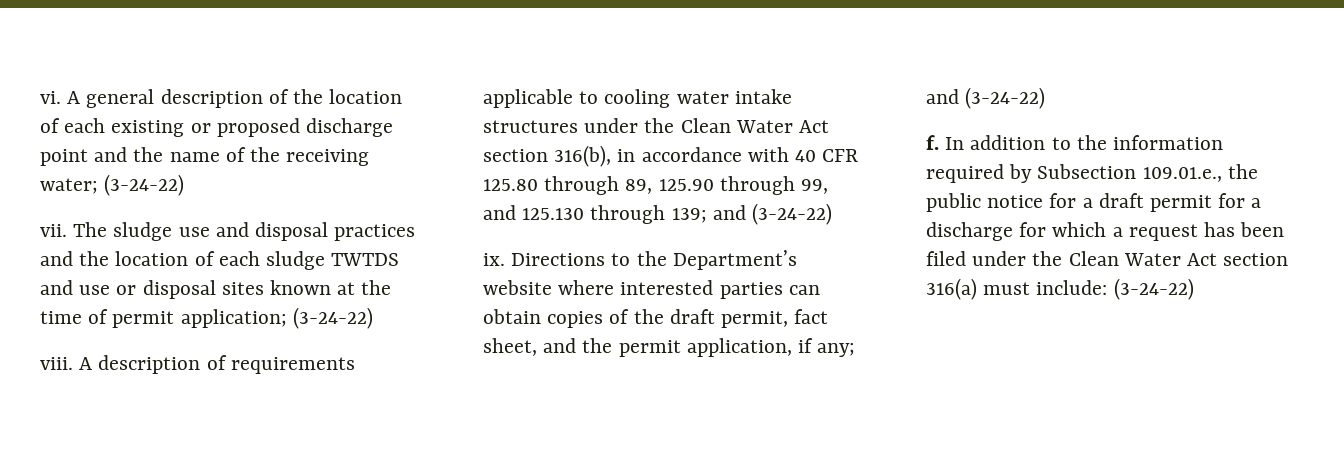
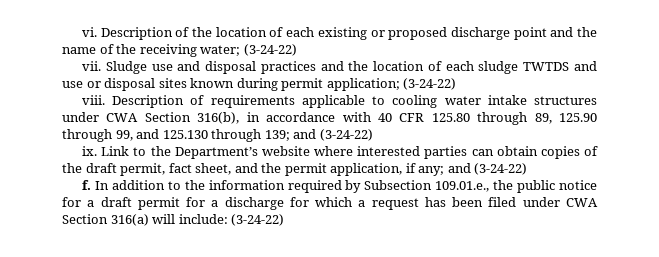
- A general description of the location of each existing or proposed discharge point and the name of the receiving water; (3-24-22)
+ Description of the location of each existing or proposed discharge point and the name of the receiving water; (3-24-22)
- The sludge use and disposal practices and the location of each sludge TWTDS and use or disposal sites known at the time of permit application; (3-24-22)
+ Sludge use and disposal practices and the location of each sludge TWTDS and use or disposal sites known during permit application; (3-24-22)
- A description of requirements applicable to cooling water intake structures under the Clean Water Act section 316(b), in accordance with 40 CFR 125.80 through 89, 125.90 through 99, and 125.130 through 139; and (3-24-22)
+ Description of requirements applicable to cooling water intake structures under CWA Section 316(b), in accordance with 40 CFR 125.80 through 89, 125.90 through 99, and 125.130 through 139; and (3-24-22)
- Directions to the Department’s website where interested parties can obtain copies of the draft permit, fact sheet, and the permit application, if any; and (3-24-22)
+ Link to the Department’s website where interested parties can obtain copies of the draft permit, fact sheet, and the permit application, if any; and (3-24-22)
- In addition to the information required by Subsection 109.01.e., the public notice for a draft permit for a discharge for which a request has been filed under the Clean Water Act section 316(a) must include: (3-24-22)
+ In addition to the information required by Subsection 109.01.e., the public notice for a draft permit for a discharge for which a request has been filed under CWA Section 316(a) will include: (3-24-22)

